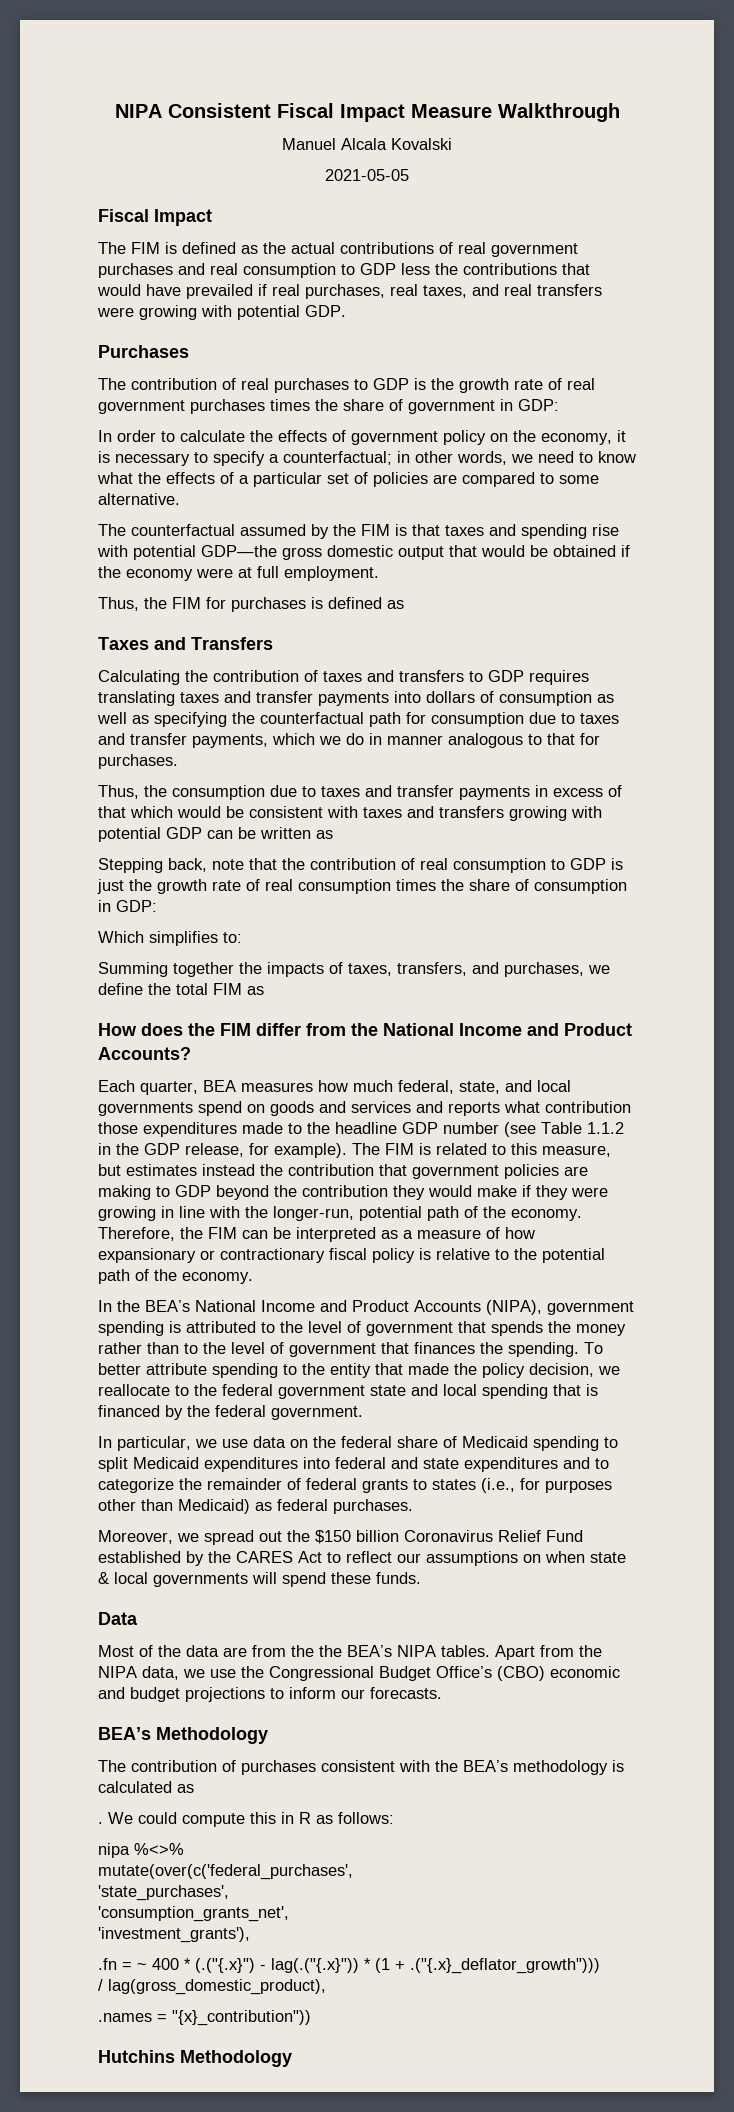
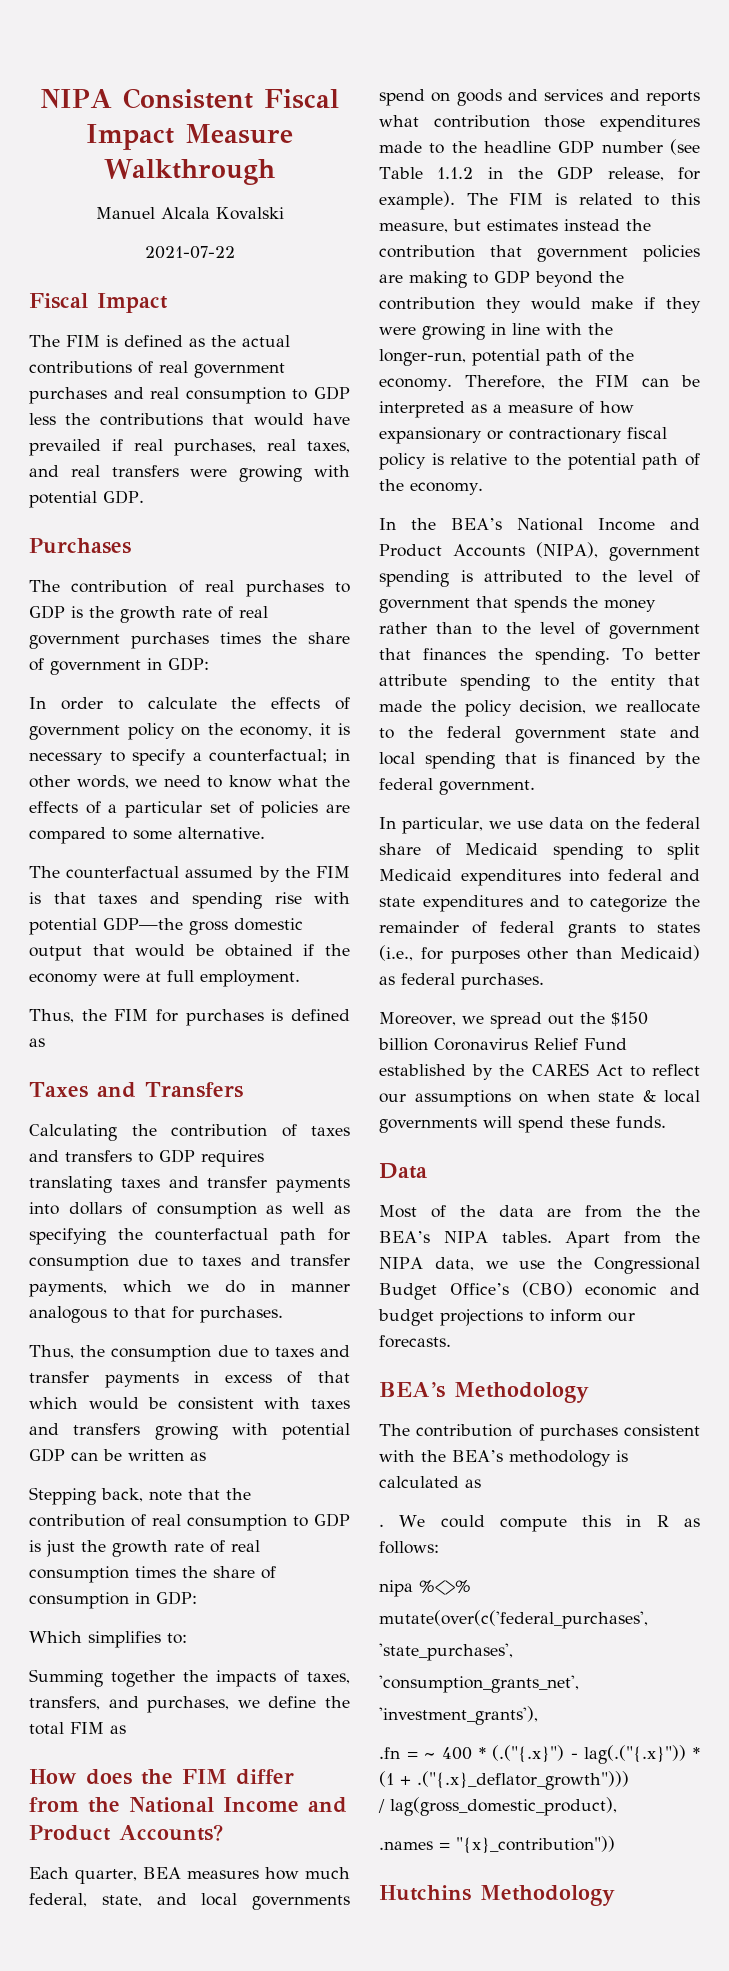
- 2021-05-05
+ 2021-07-22

